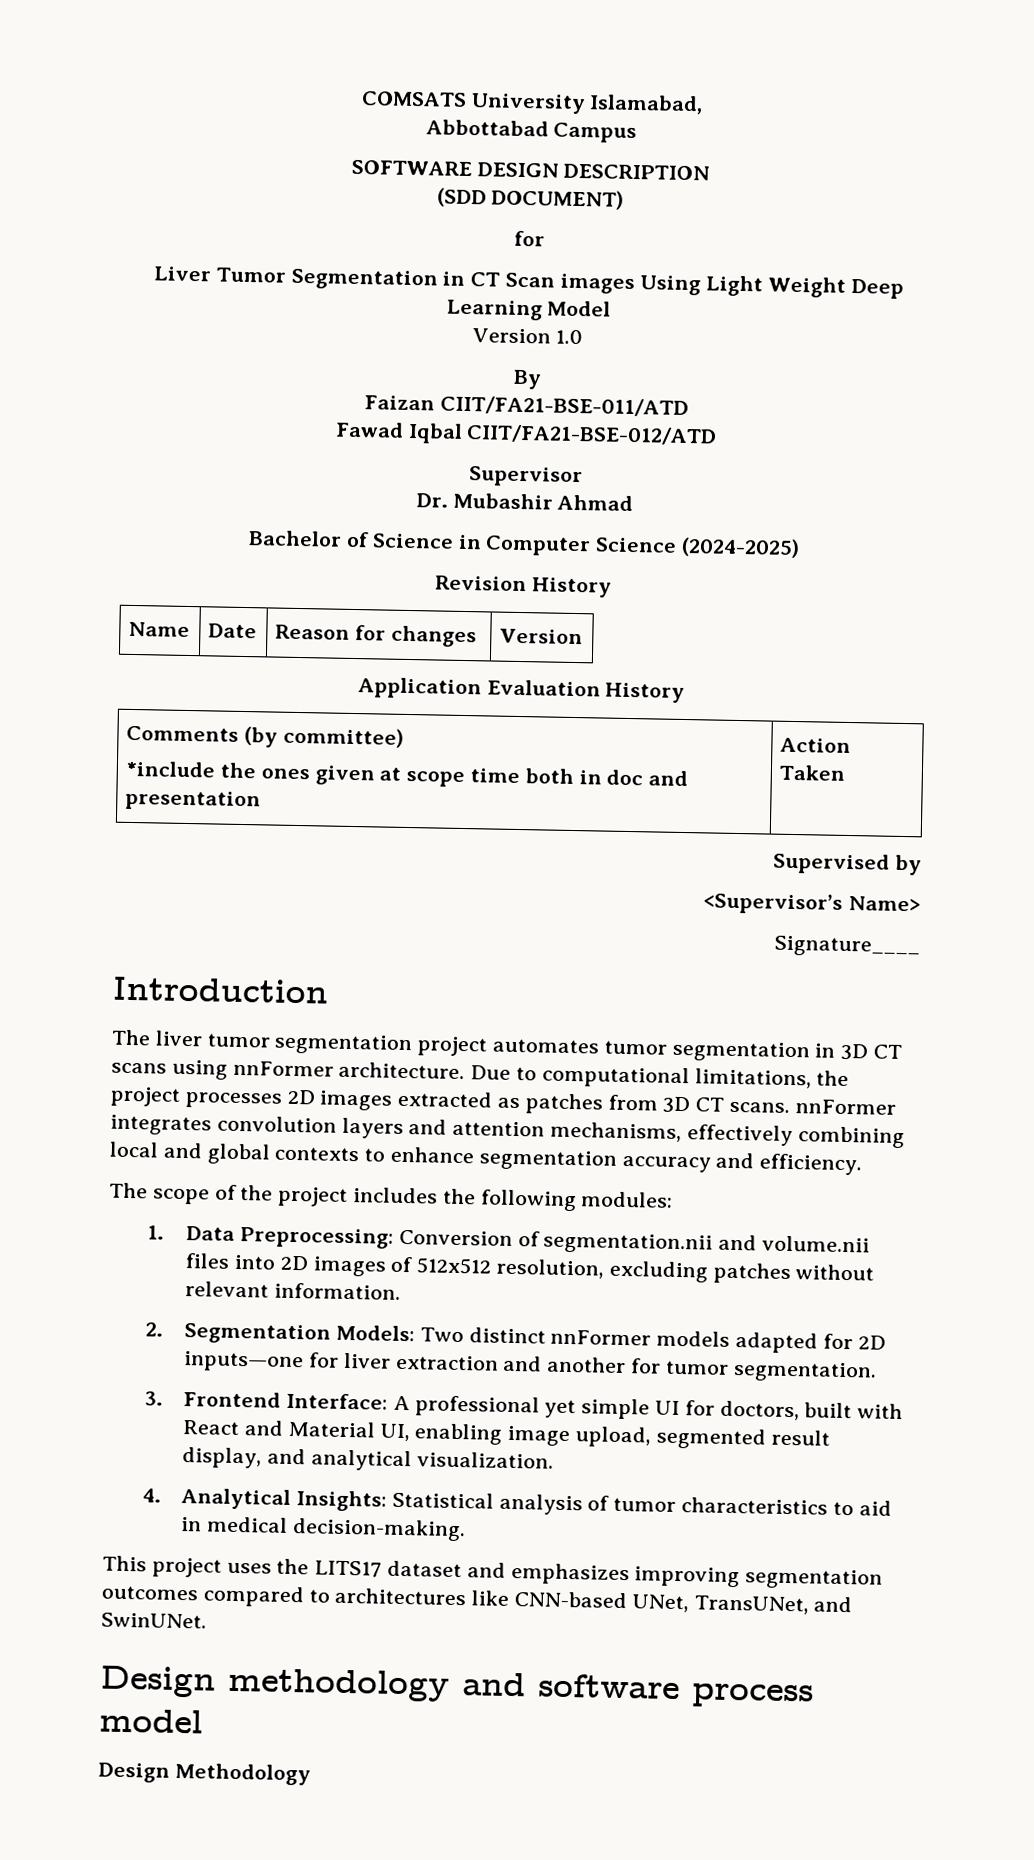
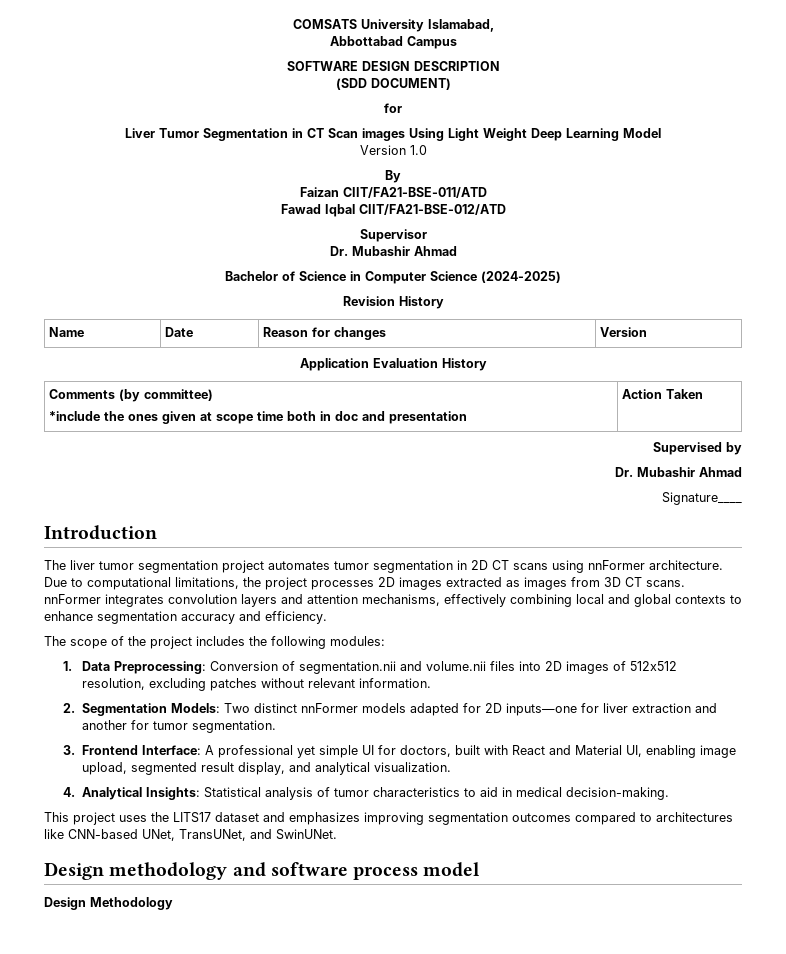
  Supervised by
- <Supervisor’s Name>
+ Dr. Mubashir Ahmad
- The liver tumor segmentation project automates tumor segmentation in 3D CT scans using nnFormer architecture.
+ The liver tumor segmentation project automates tumor segmentation in 2D CT scans using nnFormer architecture.
- Due to computational limitations, the project processes 2D images extracted as patches from 3D CT scans. nnFormer integrates convolution layers and attention mechanisms, effectively combining local and global contexts to enhance segmentation accuracy and efficiency.
+ Due to computational limitations, the project processes 2D images extracted as images from 3D CT scans. nnFormer integrates convolution layers and attention mechanisms, effectively combining local and global contexts to enhance segmentation accuracy and efficiency.

